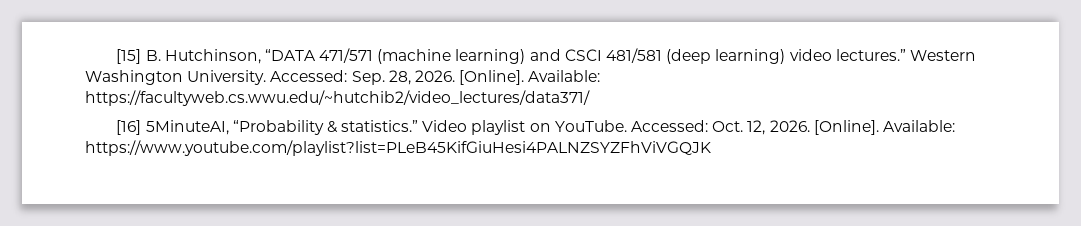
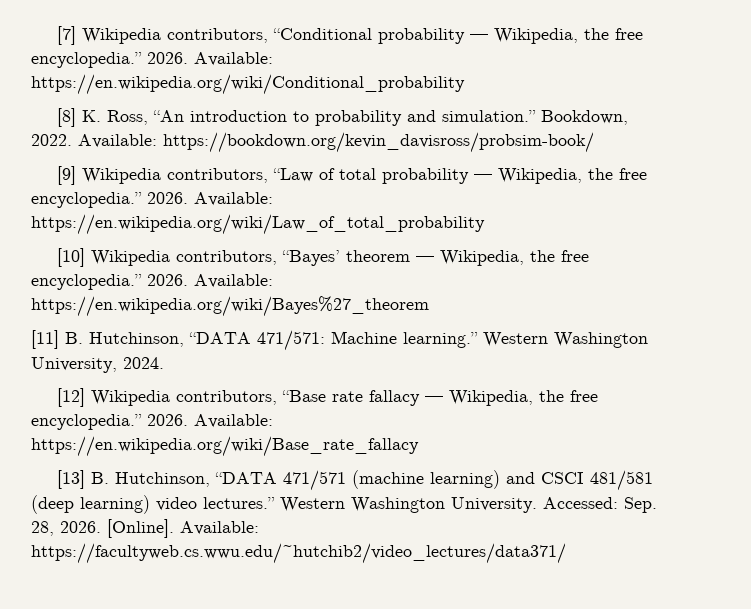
- [15] B. Hutchinson, “DATA 471/571 (machine learning) and CSCI 481/581 (deep learning) video lectures.”
+ [7] Wikipedia contributors, “Conditional probability — Wikipedia, the free encyclopedia.” 2026. Available: https://en.wikipedia.org/wiki/Conditional_probability
+ [8] K. Ross, “An introduction to probability and simulation.” Bookdown, 2022. Available: https://bookdown.org/kevin_davisross/probsim-book/
+ [9] Wikipedia contributors, “Law of total probability — Wikipedia, the free encyclopedia.” 2026. Available: https://en.wikipedia.org/wiki/Law_of_total_probability
+ [10] Wikipedia contributors, “Bayes’ theorem — Wikipedia, the free encyclopedia.” 2026. Available: https://en.wikipedia.org/wiki/Bayes%27_theorem
+ [11] B. Hutchinson, “DATA 471/571: Machine learning.” Western Washington University, 2024.
+ [12] Wikipedia contributors, “Base rate fallacy — Wikipedia, the free encyclopedia.” 2026. Available: https://en.wikipedia.org/wiki/Base_rate_fallacy
+ [13] B. Hutchinson, “DATA 471/571 (machine learning) and CSCI 481/581 (deep learning) video lectures.”
- [16] 5MinuteAI, “Probability & statistics.” Video playlist on YouTube. Accessed: Oct. 12, 2026. [Online]. Available: https://www.youtube.com/playlist?list=PLeB45KifGiuHesi4PALNZSYZFhViVGQJK

